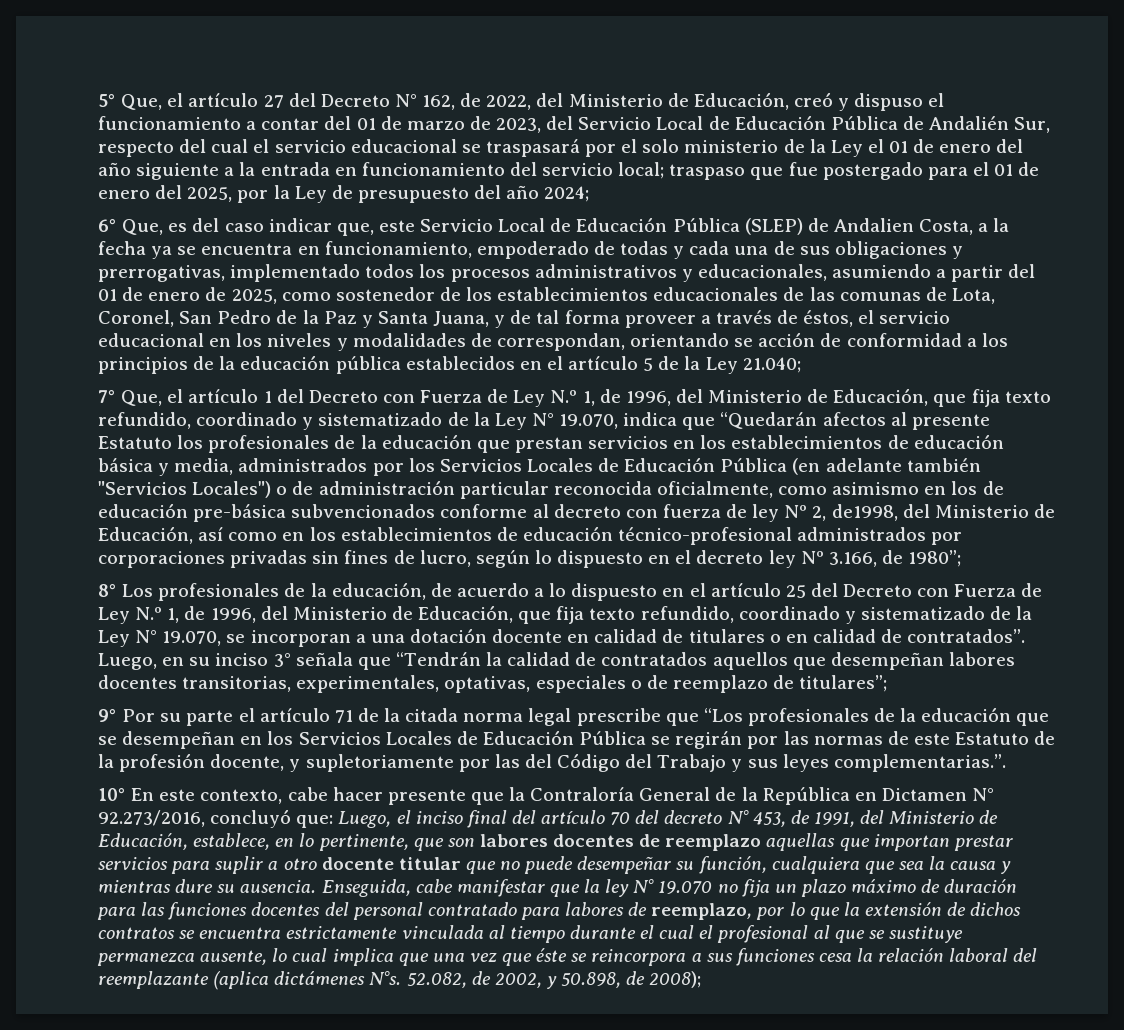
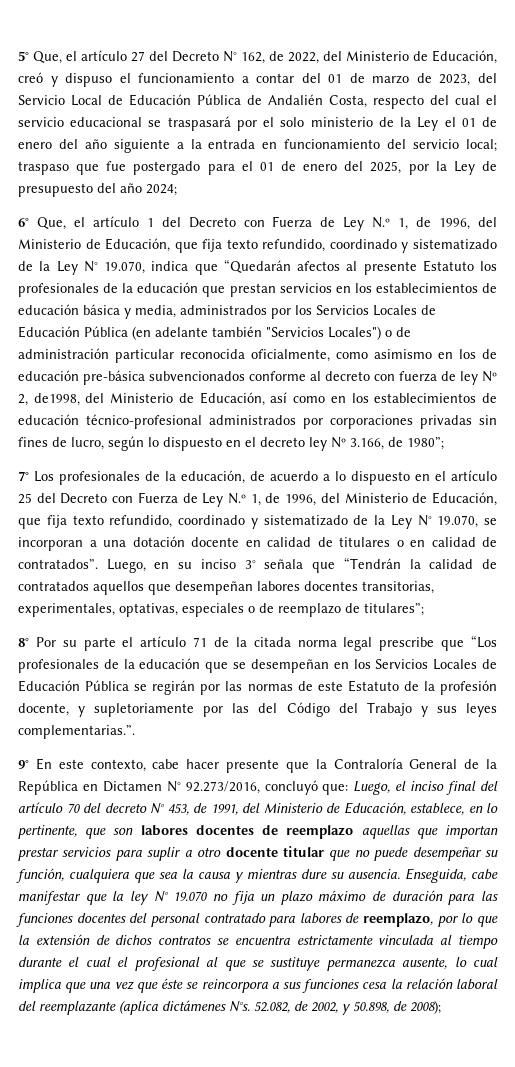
- 5° Que, el artículo 27 del Decreto N° 162, de 2022, del Ministerio de Educación, creó y dispuso el funcionamiento a contar del 01 de marzo de 2023, del Servicio Local de Educación Pública de Andalién Sur, respecto del cual el servicio educacional se traspasará por el solo ministerio de la Ley el 01 de enero del año siguiente a la entrada en funcionamiento del servicio local;
+ 5° Que, el artículo 27 del Decreto N° 162, de 2022, del Ministerio de Educación, creó y dispuso el funcionamiento a contar del 01 de marzo de 2023, del Servicio Local de Educación Pública de Andalién Costa, respecto del cual el servicio educacional se traspasará por el solo ministerio de la Ley el 01 de enero del año siguiente a la entrada en funcionamiento del servicio local;
- 6° Que, es del caso indicar que, este Servicio Local de Educación Pública (SLEP) de Andalien Costa, a la fecha ya se encuentra en funcionamiento, empoderado de todas y cada una de sus obligaciones y prerrogativas, implementado todos los procesos administrativos y educacionales, asumiendo a partir del 01 de enero de 2025, como sostenedor de los establecimientos educacionales de las comunas de Lota, Coronel, San Pedro de la Paz y Santa Juana, y de tal forma proveer a través de éstos, el servicio educacional en los niveles y modalidades de correspondan, orientando se acción de conformidad a los principios de la educación pública establecidos en el artículo 5 de la Ley 21.040;
- 7° Que, el artículo 1 del Decreto con Fuerza de Ley N.º 1, de 1996, del Ministerio de Educación, que fija texto refundido, coordinado y sistematizado de la Ley N° 19.070, indica que “Quedarán afectos al presente Estatuto los profesionales de la educación que prestan servicios en los establecimientos de educación básica y media, administrados por los Servicios Locales de Educación Pública (en adelante también "Servicios Locales") o de administración particular reconocida oficialmente, como asimismo en los de educación pre-básica subvencionados conforme al decreto con fuerza de ley Nº 2, de1998, del Ministerio de Educación, así como en los establecimientos de educación técnico-profesional administrados por corporaciones privadas sin fines de lucro, según lo dispuesto en el decreto ley Nº 3.166, de 1980”;
+ 6° Que, el artículo 1 del Decreto con Fuerza de Ley N.º 1, de 1996, del Ministerio de Educación, que fija texto refundido, coordinado y sistematizado de la Ley N° 19.070, indica que “Quedarán afectos al presente Estatuto los profesionales de la educación que prestan servicios en los establecimientos de educación básica y media, administrados por los Servicios Locales de Educación Pública (en adelante también "Servicios Locales") o de administración particular reconocida oficialmente, como asimismo en los de educación pre-básica subvencionados conforme al decreto con fuerza de ley Nº 2, de1998, del Ministerio de Educación, así como en los establecimientos de educación técnico-profesional administrados por corporaciones privadas sin fines de lucro, según lo dispuesto en el decreto ley Nº 3.166, de 1980”;
- 8° Los profesionales de la educación, de acuerdo a lo dispuesto en el artículo 25 del Decreto con Fuerza de Ley N.º 1, de 1996, del Ministerio de Educación, que fija texto refundido, coordinado y sistematizado de la Ley N° 19.070, se incorporan a una dotación docente en calidad de titulares o en calidad de contratados”.
+ 7° Los profesionales de la educación, de acuerdo a lo dispuesto en el artículo 25 del Decreto con Fuerza de Ley N.º 1, de 1996, del Ministerio de Educación, que fija texto refundido, coordinado y sistematizado de la Ley N° 19.070, se incorporan a una dotación docente en calidad de titulares o en calidad de contratados”.
- 9° Por su parte el artículo 71 de la citada norma legal prescribe que “Los profesionales de la educación que se desempeñan en los Servicios Locales de Educación Pública se regirán por las normas de este Estatuto de la profesión docente, y supletoriamente por las del Código del Trabajo y sus leyes complementarias.”.
+ 8° Por su parte el artículo 71 de la citada norma legal prescribe que “Los profesionales de la educación que se desempeñan en los Servicios Locales de Educación Pública se regirán por las normas de este Estatuto de la profesión docente, y supletoriamente por las del Código del Trabajo y sus leyes complementarias.”.
- 10° En este contexto, cabe hacer presente que la Contraloría General de la República en Dictamen N° 92.273/2016, concluyó que:
+ 9° En este contexto, cabe hacer presente que la Contraloría General de la República en Dictamen N° 92.273/2016, concluyó que:

